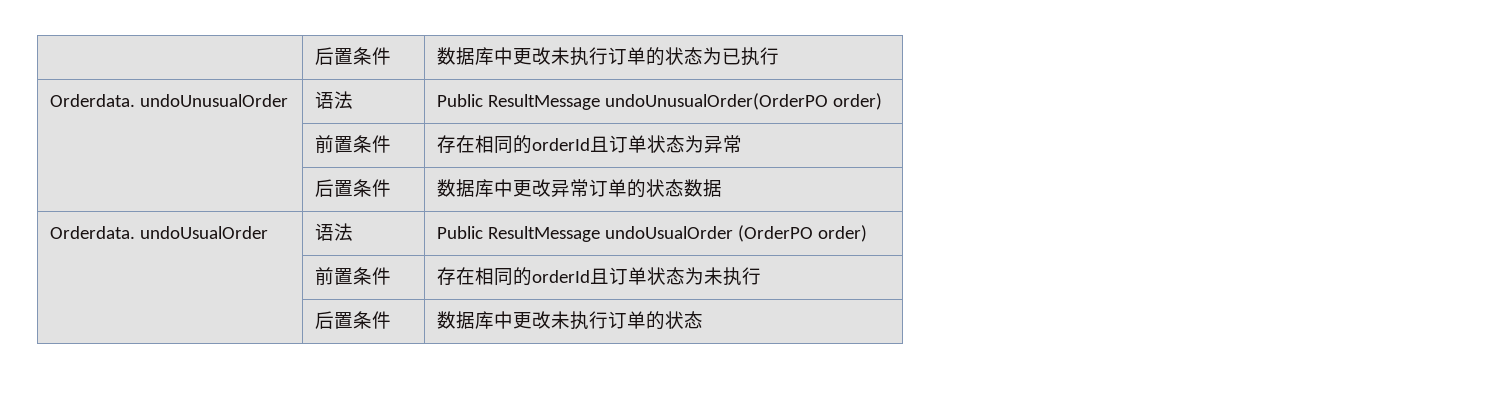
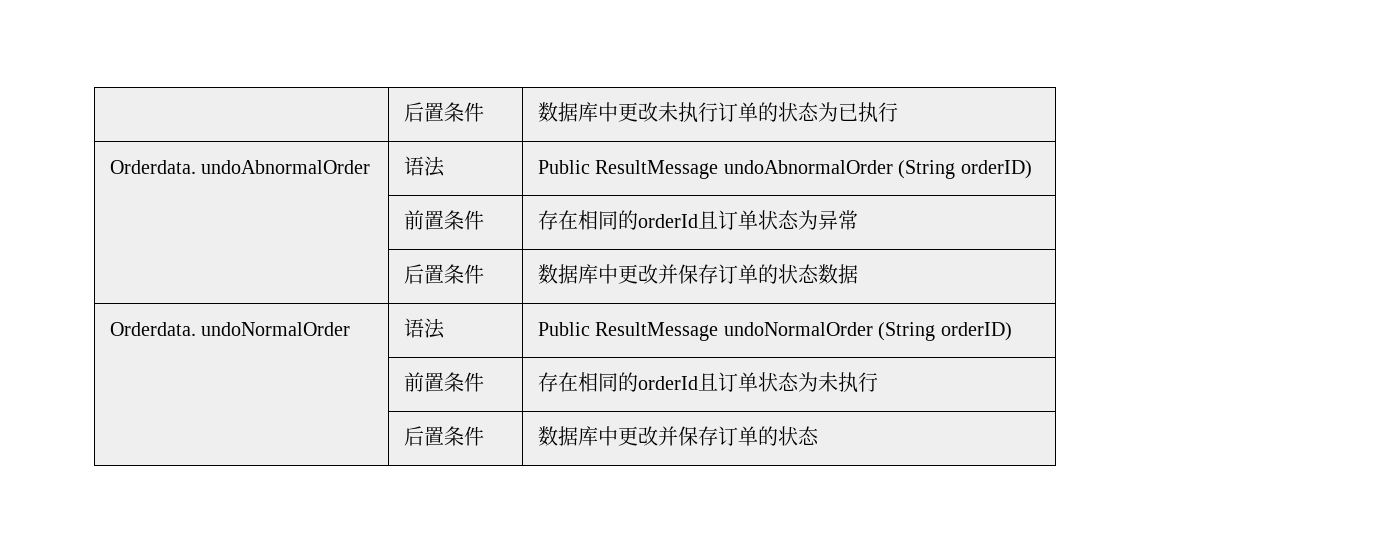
- Orderdata. undoUnusualOrder | 语法 | Public ResultMessage undoUnusualOrder(OrderPO order)
+ Orderdata. undoAbnormalOrder | 语法 | Public ResultMessage undoAbnormalOrder (String orderID)
- | 后置条件 | 数据库中更改异常订单的状态数据
+ | 后置条件 | 数据库中更改并保存订单的状态数据
- Orderdata. undoUsualOrder | 语法 | Public ResultMessage undoUsualOrder (OrderPO order)
+ Orderdata. undoNormalOrder | 语法 | Public ResultMessage undoNormalOrder (String orderID)
  | 前置条件 | 存在相同的orderId且订单状态为未执行
- | 后置条件 | 数据库中更改未执行订单的状态
+ | 后置条件 | 数据库中更改并保存订单的状态

